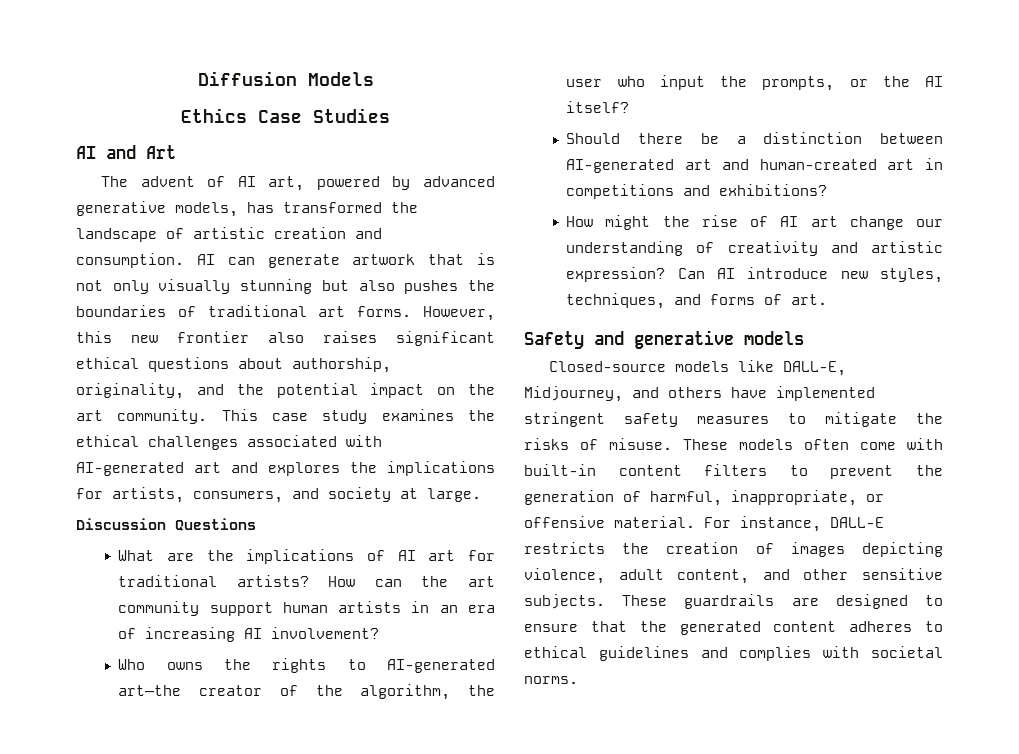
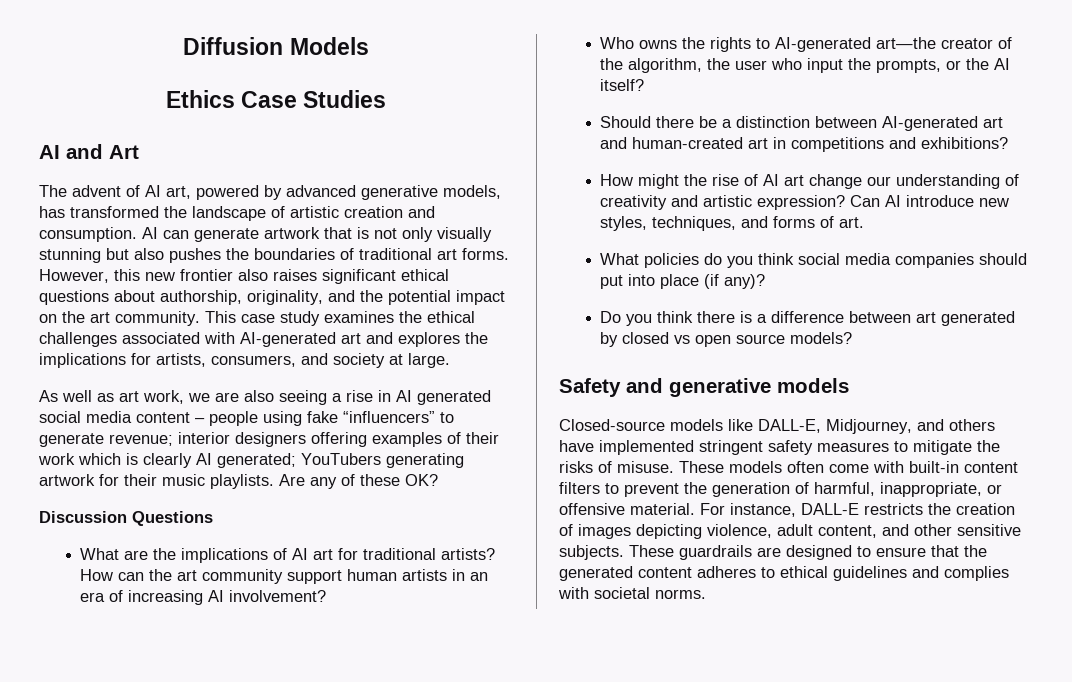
+ As well as art work, we are also seeing a rise in AI generated social media content – people using fake “influencers” to generate revenue; interior designers offering examples of their work which is clearly AI generated; YouTubers generating artwork for their music playlists. Are any of these OK?
+ What policies do you think social media companies should put into place (if any)?
+ Do you think there is a difference between art generated by closed vs open source models?

